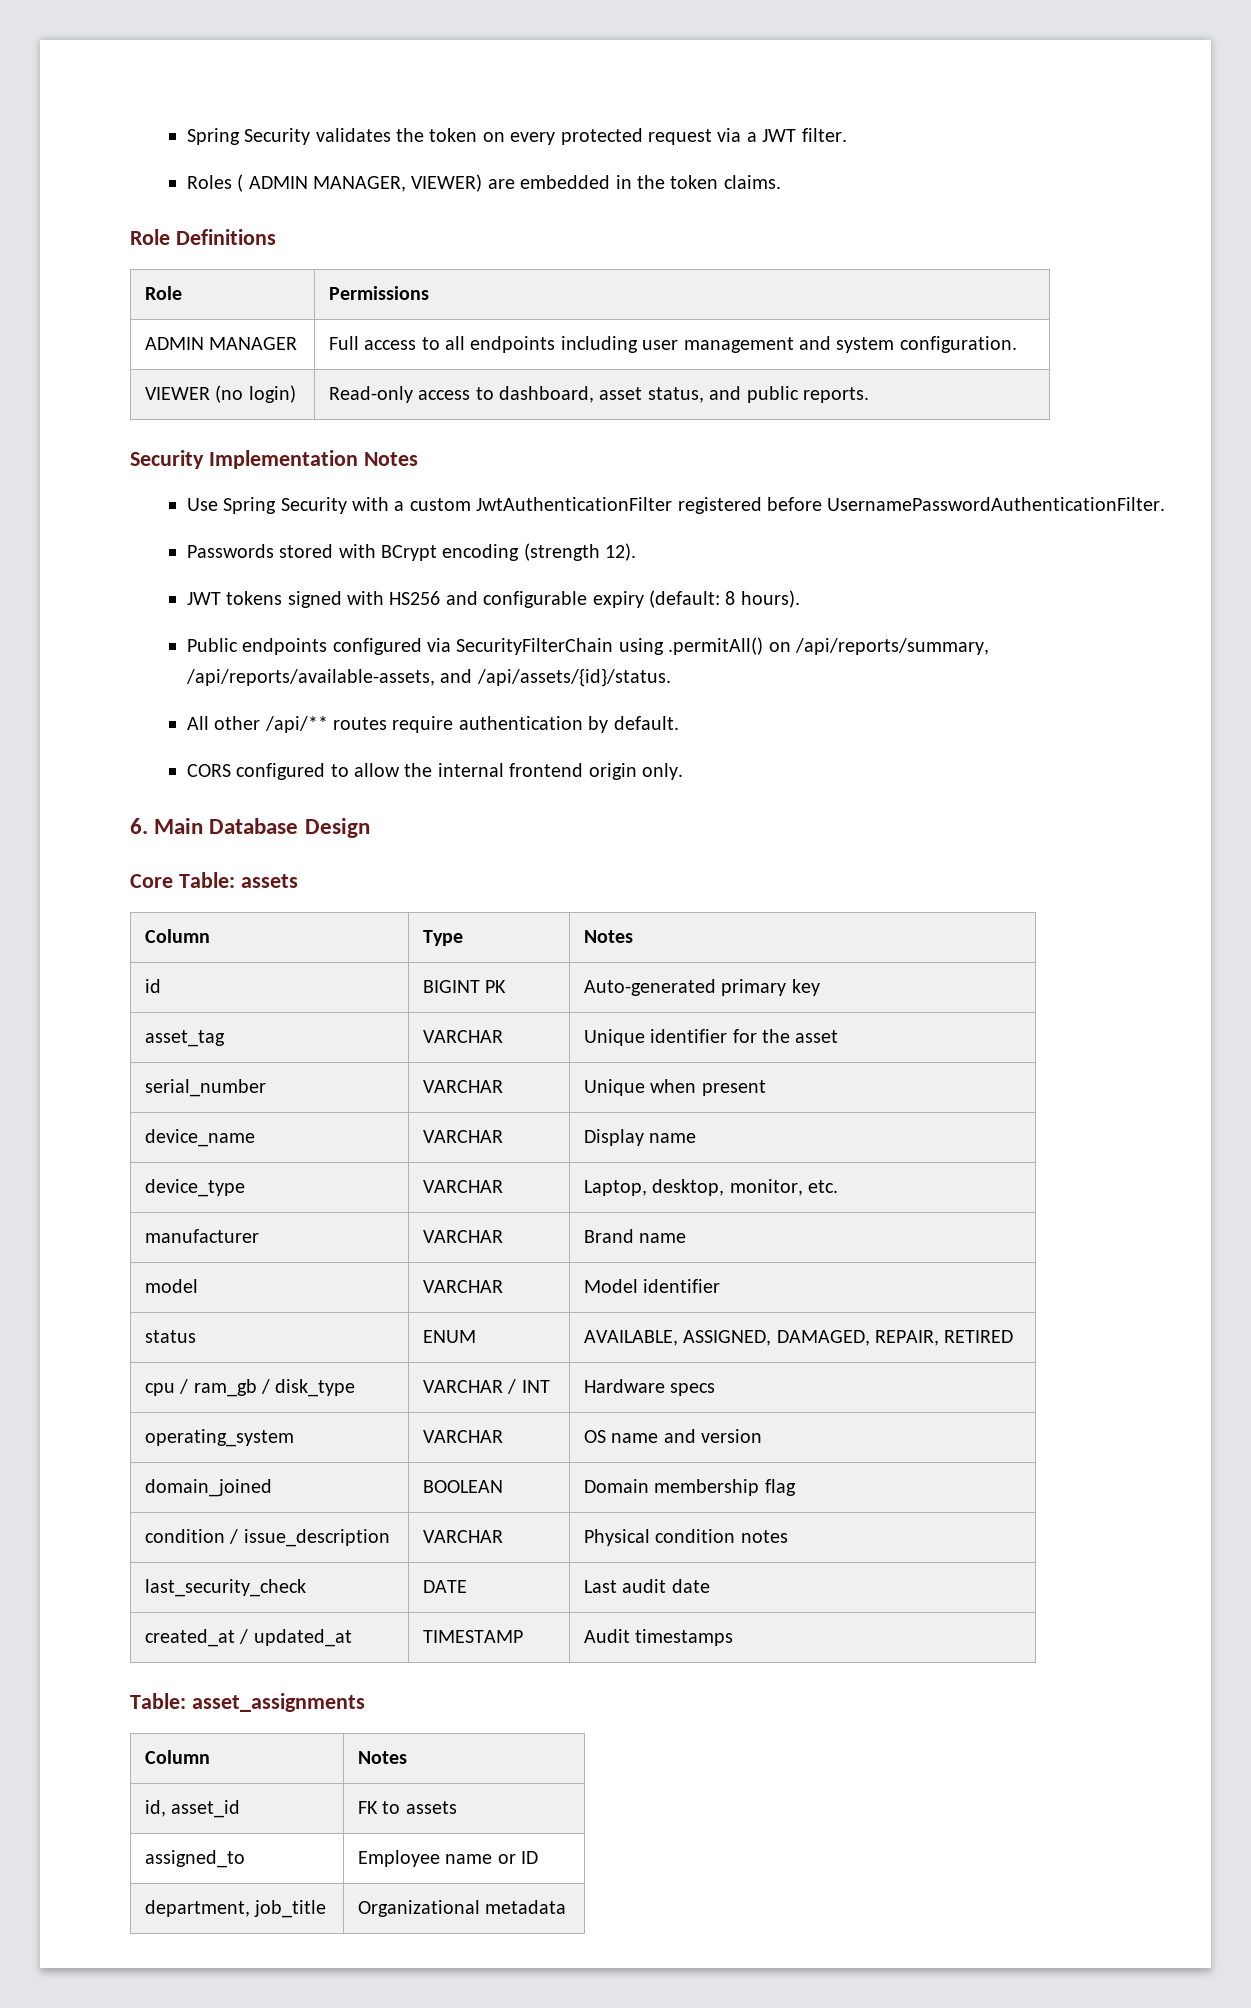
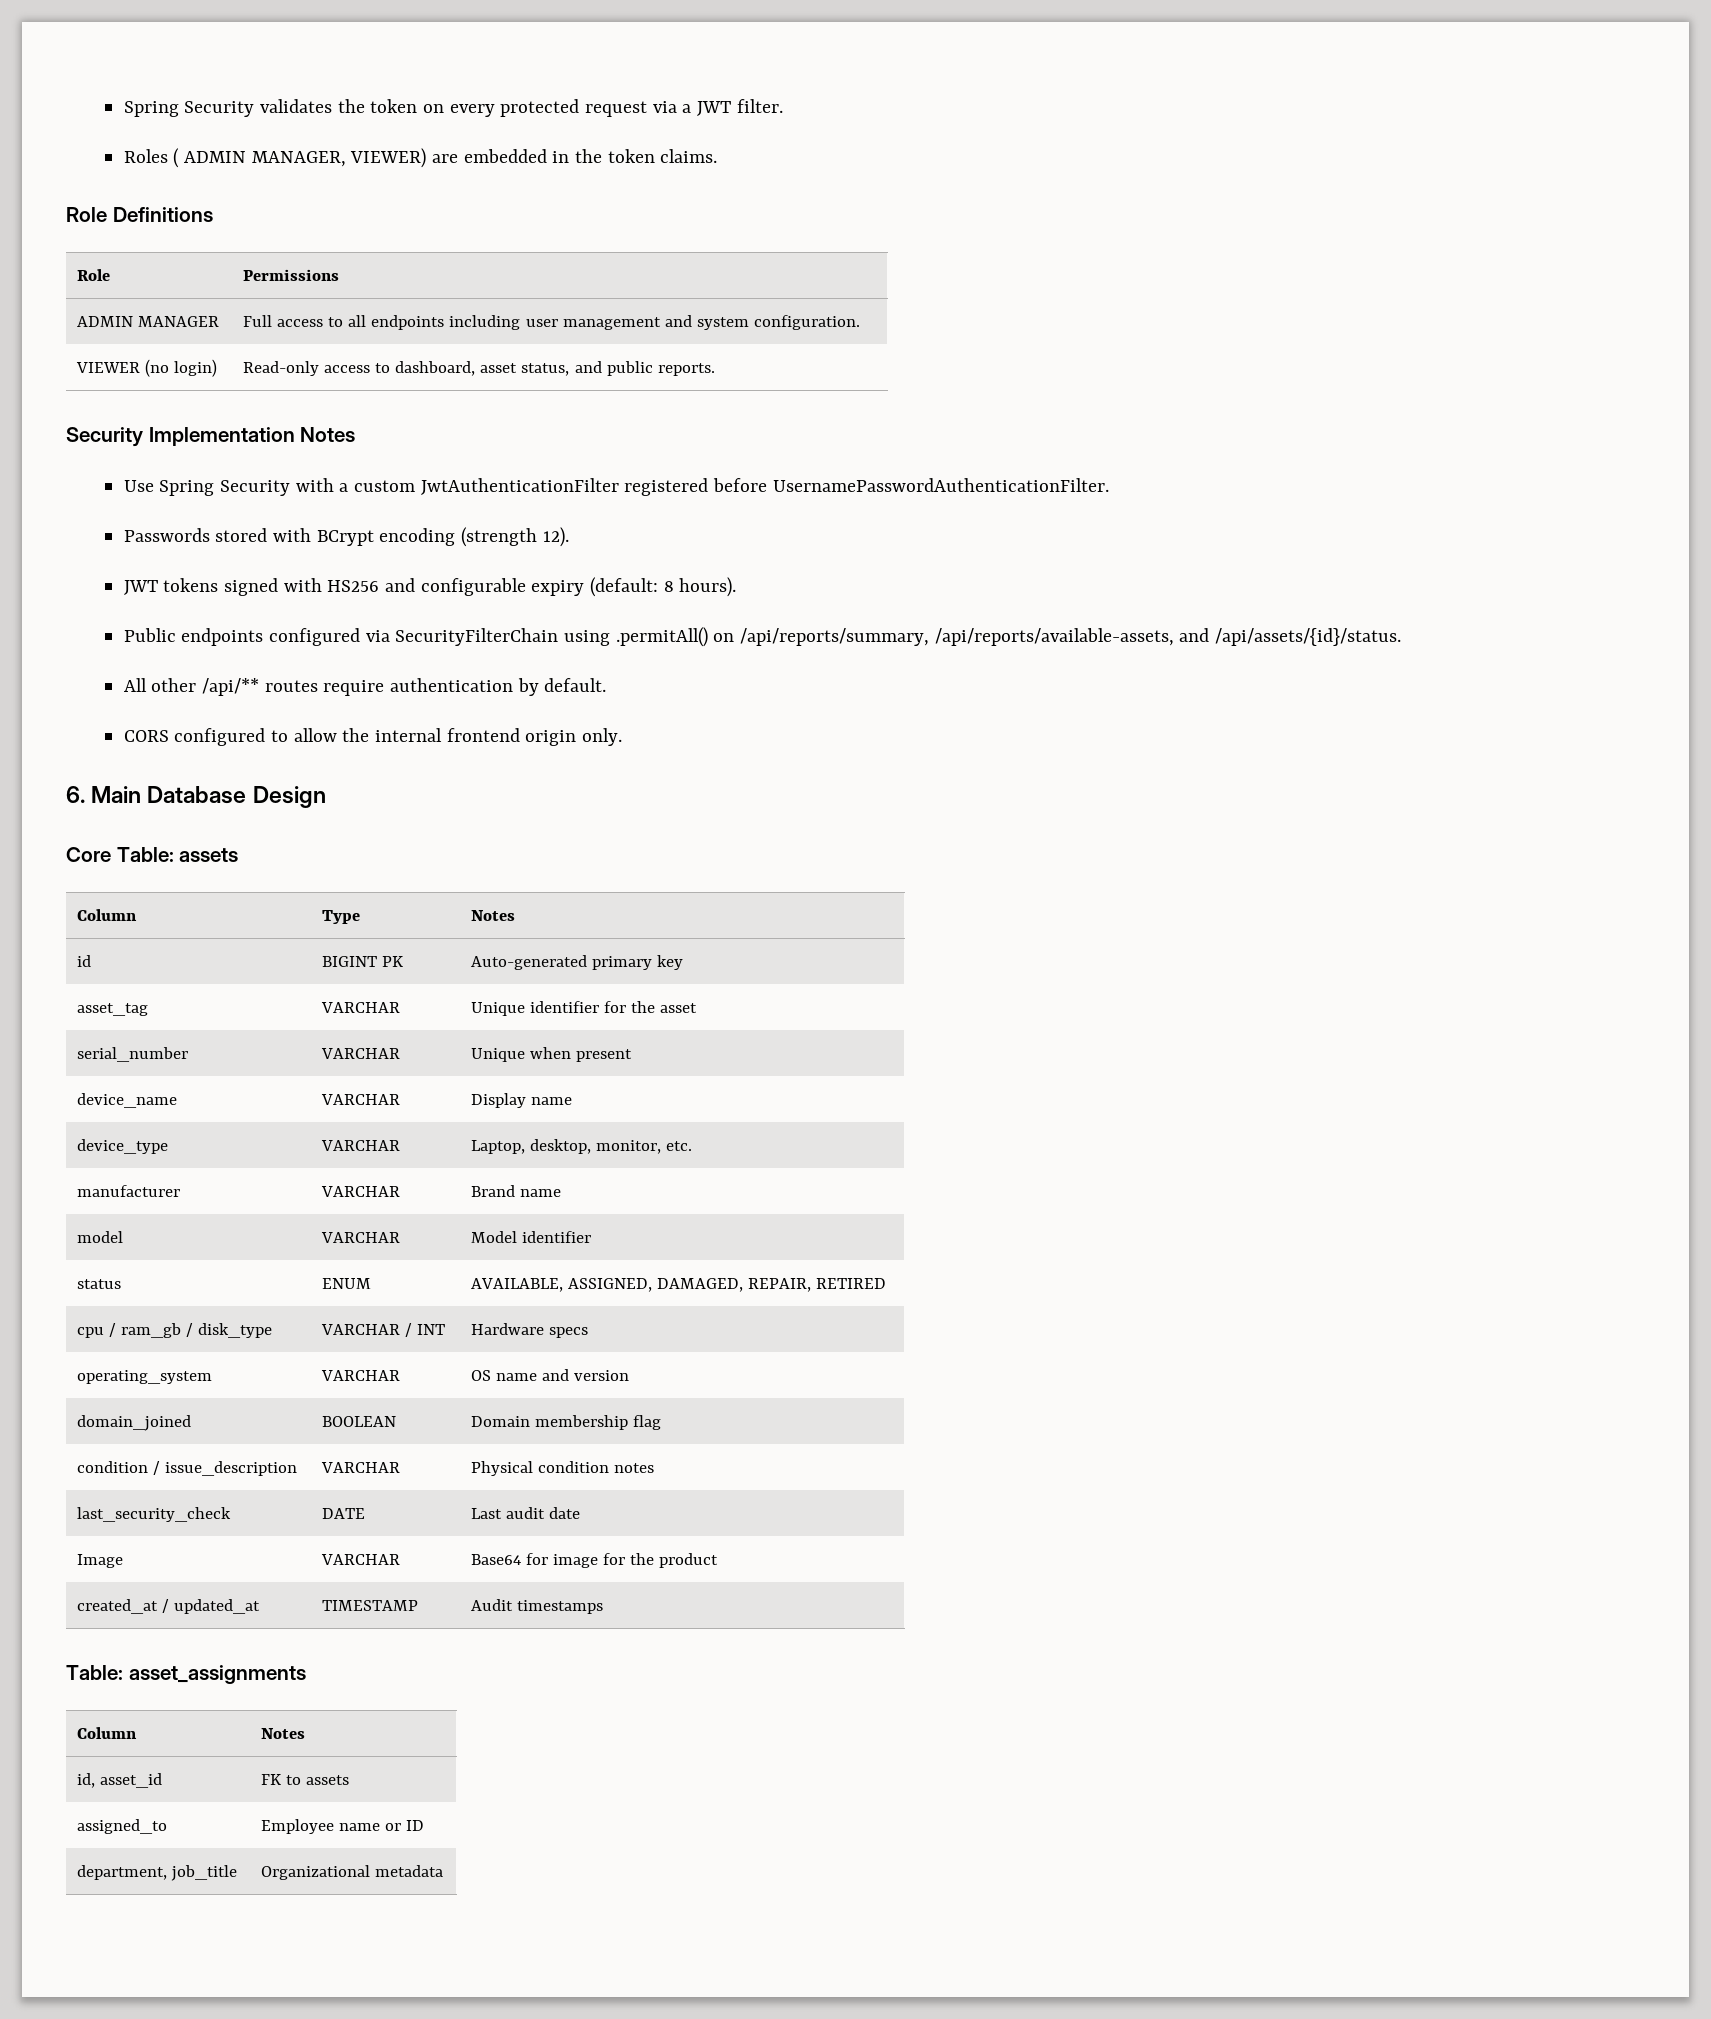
+ Image | VARCHAR | Base64 for image for the product

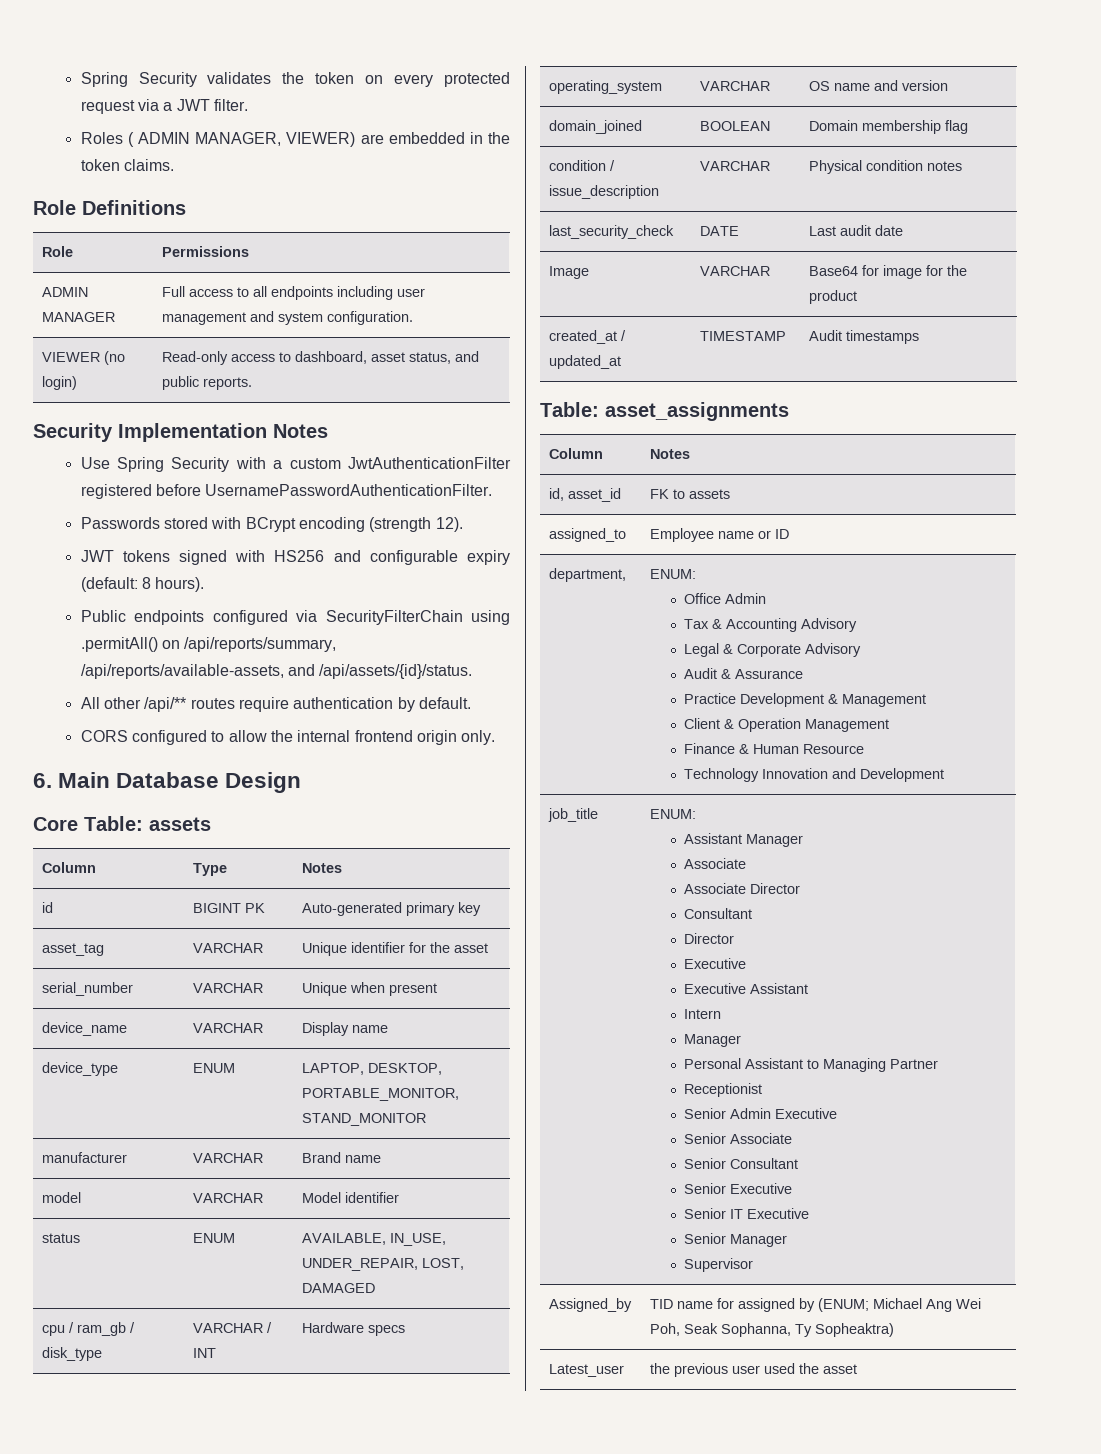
- device_type | VARCHAR | Laptop, desktop, monitor, etc.
+ device_type | ENUM | LAPTOP, DESKTOP, PORTABLE_MONITOR, STAND_MONITOR
- status | ENUM | AVAILABLE, ASSIGNED, DAMAGED, REPAIR, RETIRED
+ status | ENUM | AVAILABLE, IN_USE, UNDER_REPAIR, LOST, DAMAGED
- department, job_title | Organizational metadata
+ department, | ENUM:
+ Office Admin
+ Tax & Accounting Advisory
+ Legal & Corporate Advisory
+ Audit & Assurance
+ Practice Development & Management
+ Client & Operation Management
+ Finance & Human Resource
+ Technology Innovation and Development
+ job_title | ENUM:
+ Assistant Manager
+ Associate
+ Associate Director
+ Consultant
+ Director
+ Executive
+ Executive Assistant
+ Intern
+ Manager
+ Personal Assistant to Managing Partner
+ Receptionist
+ Senior Admin Executive
+ Senior Associate
+ Senior Consultant
+ Senior Executive
+ Senior IT Executive
+ Senior Manager
+ Supervisor
+ Assigned_by | TID name for assigned by (ENUM; Michael Ang Wei Poh, Seak Sophanna, Ty Sopheaktra)
+ Latest_user | the previous user used the asset

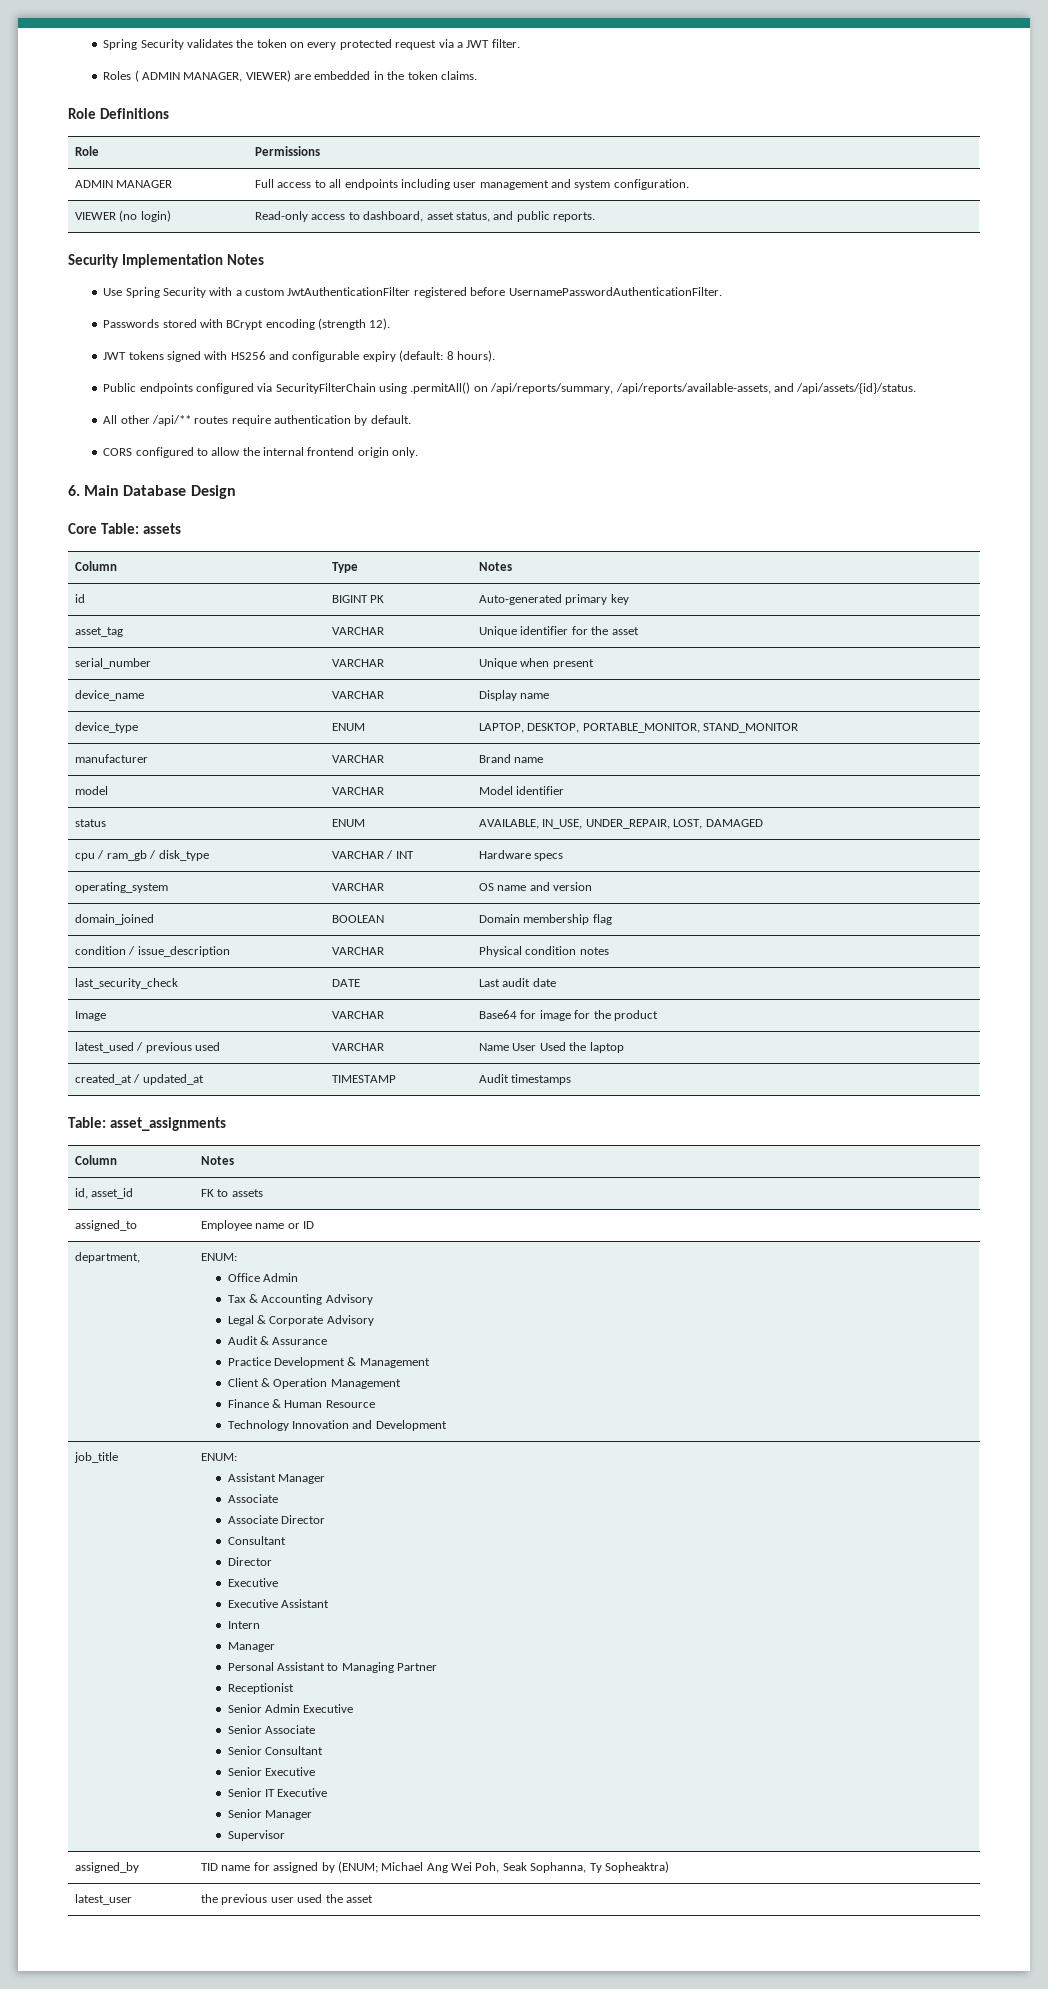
+ latest_used / previous used | VARCHAR | Name User Used the laptop
- Assigned_by | TID name for assigned by (ENUM; Michael Ang Wei Poh, Seak Sophanna, Ty Sopheaktra)
+ assigned_by | TID name for assigned by (ENUM; Michael Ang Wei Poh, Seak Sophanna, Ty Sopheaktra)
- Latest_user | the previous user used the asset
+ latest_user | the previous user used the asset

